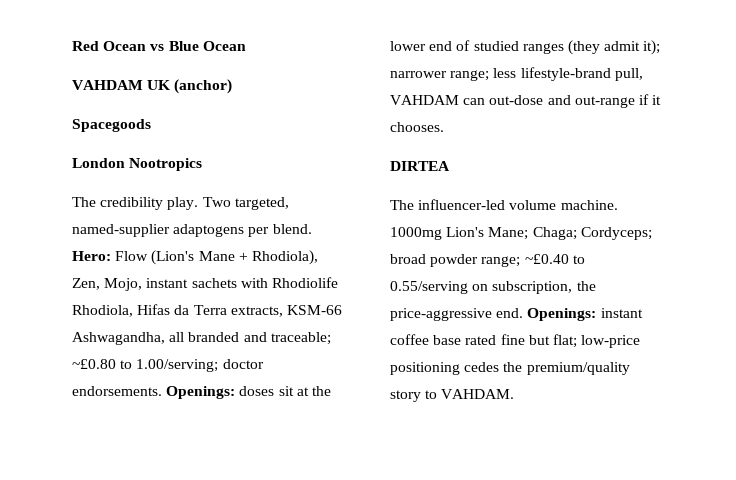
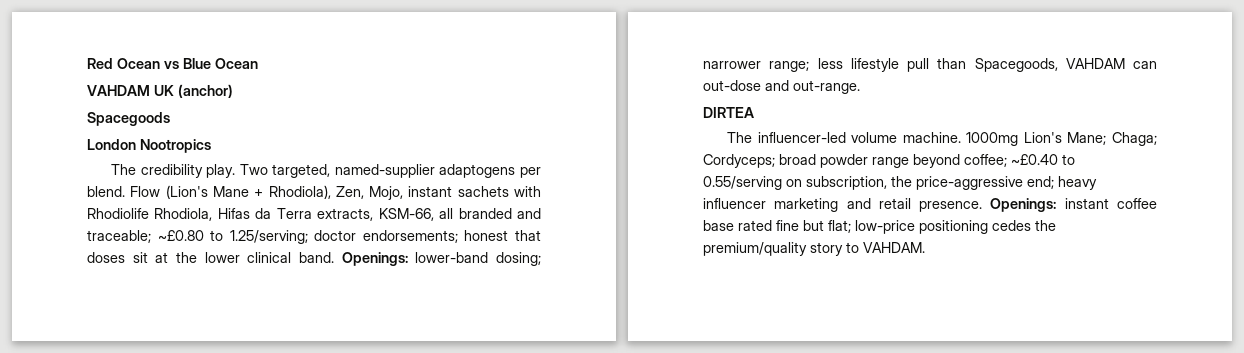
- Hero: Flow (Lion's Mane + Rhodiola), Zen, Mojo, instant sachets with Rhodiolife Rhodiola, Hifas da Terra extracts, KSM-66 Ashwagandha, all branded and traceable; ~£0.80 to 1.00/serving; doctor endorsements. Openings: doses sit at the lower end of studied ranges (they admit it); narrower range; less lifestyle-brand pull, VAHDAM can out-dose and out-range if it chooses.
+ Flow (Lion's Mane + Rhodiola), Zen, Mojo, instant sachets with Rhodiolife Rhodiola, Hifas da Terra extracts, KSM-66, all branded and traceable; ~£0.80 to 1.25/serving; doctor endorsements; honest that doses sit at the lower clinical band. Openings: lower-band dosing; narrower range; less lifestyle pull than Spacegoods, VAHDAM can out-dose and out-range.
- 1000mg Lion's Mane; Chaga; Cordyceps; broad powder range; ~£0.40 to 0.55/serving on subscription, the price-aggressive end.
+ 1000mg Lion's Mane; Chaga; Cordyceps; broad powder range beyond coffee; ~£0.40 to 0.55/serving on subscription, the price-aggressive end; heavy influencer marketing and retail presence.

